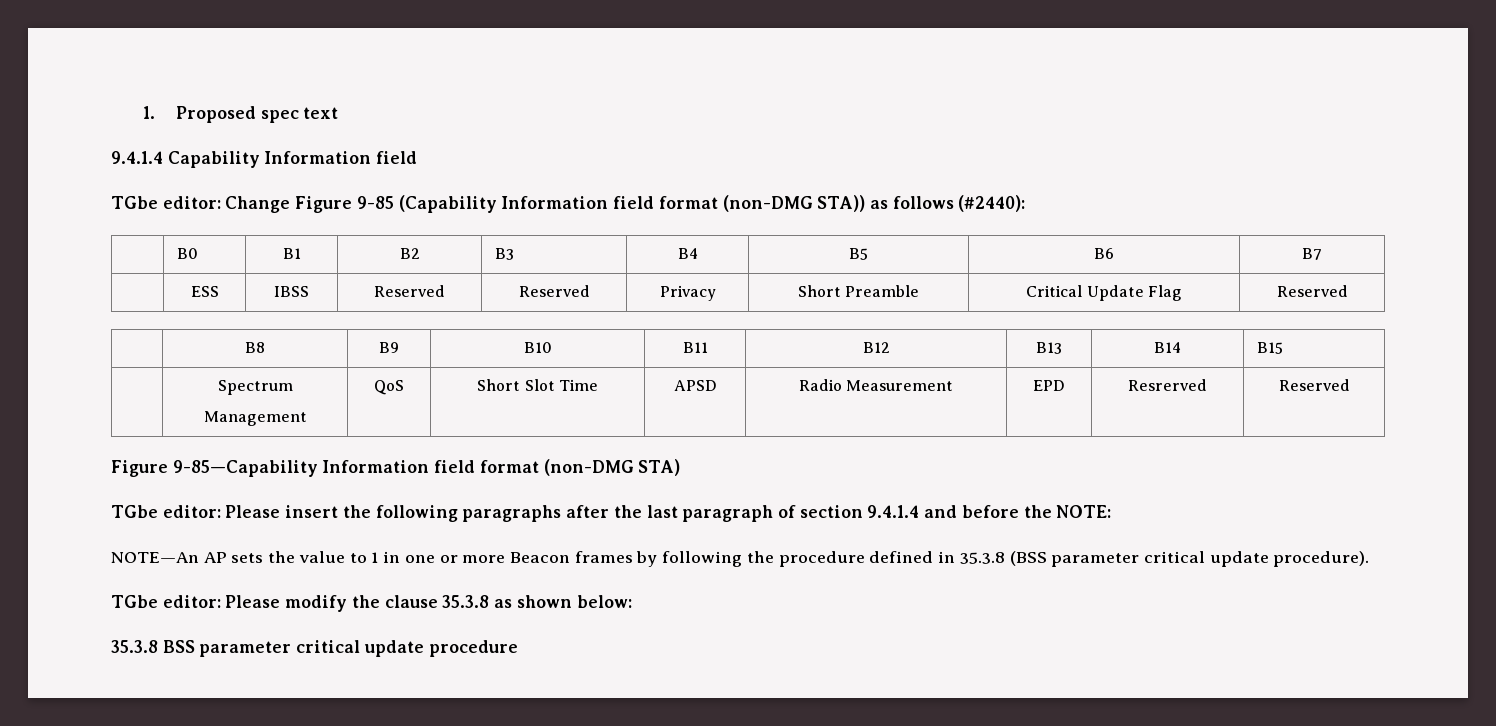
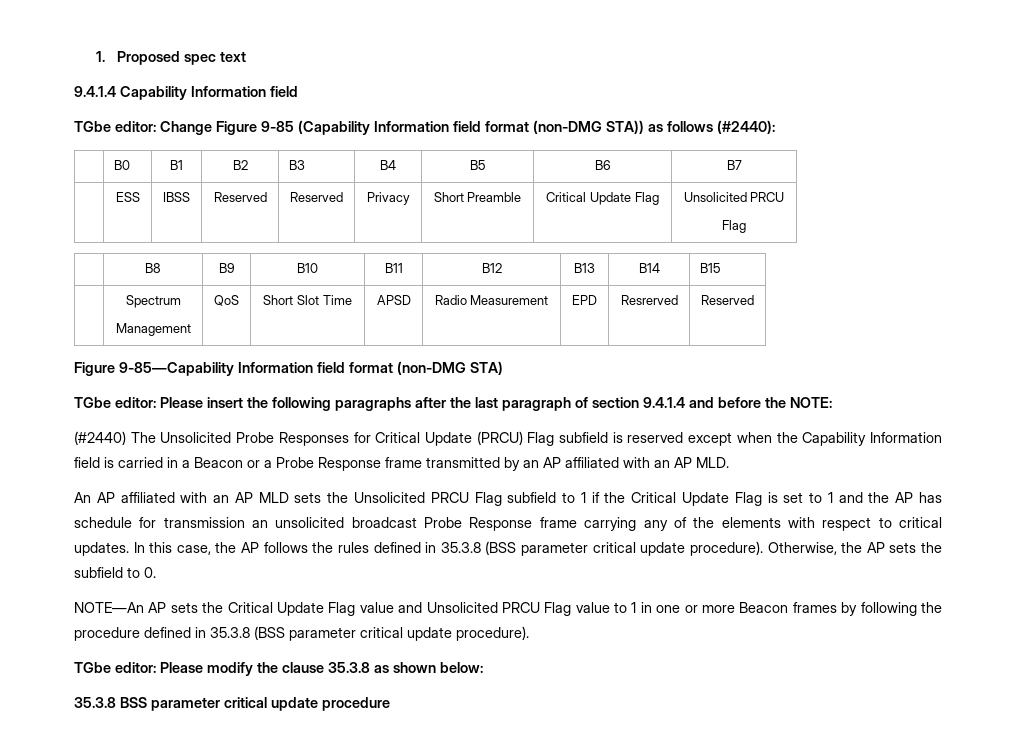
- | ESS | IBSS | Reserved | Reserved | Privacy | Short Preamble | Critical Update Flag | Reserved
+ | ESS | IBSS | Reserved | Reserved | Privacy | Short Preamble | Critical Update Flag | Unsolicited PRCU
+ Flag
- NOTE—An AP sets the value to 1 in one or more Beacon frames by following the procedure defined in 35.3.8 (BSS parameter critical update procedure).
+ (#2440) The Unsolicited Probe Responses for Critical Update (PRCU) Flag subfield is reserved except when the Capability Information field is carried in a Beacon or a Probe Response frame transmitted by an AP affiliated with an AP MLD.
+ An AP affiliated with an AP MLD sets the Unsolicited PRCU Flag subfield to 1 if the Critical Update Flag is set to 1 and the AP has schedule for transmission an unsolicited broadcast Probe Response frame carrying any of the elements with respect to critical updates. In this case, the AP follows the rules defined in 35.3.8 (BSS parameter critical update procedure). Otherwise, the AP sets the subfield to 0.
+ NOTE—An AP sets the Critical Update Flag value and Unsolicited PRCU Flag value to 1 in one or more Beacon frames by following the procedure defined in 35.3.8 (BSS parameter critical update procedure).

